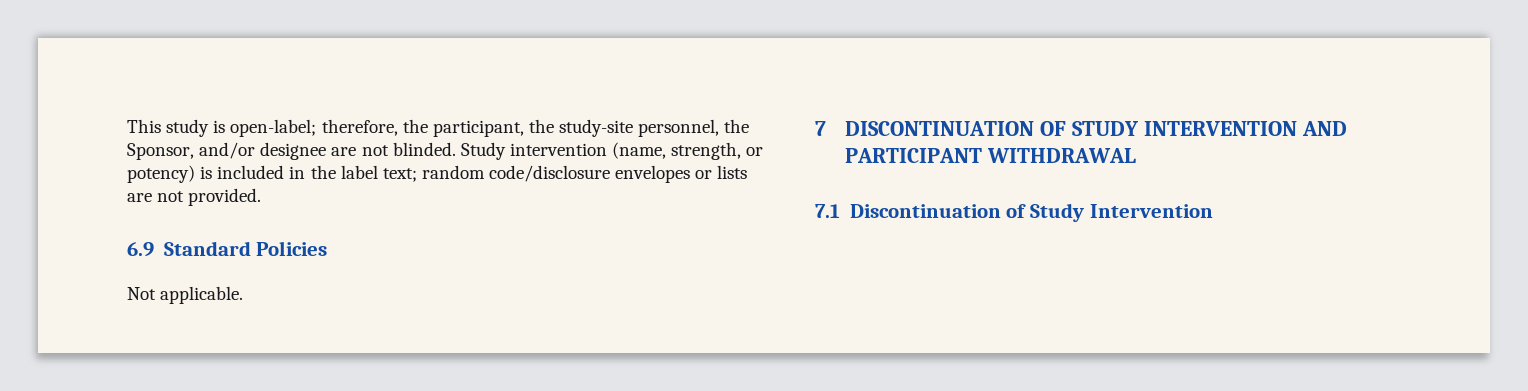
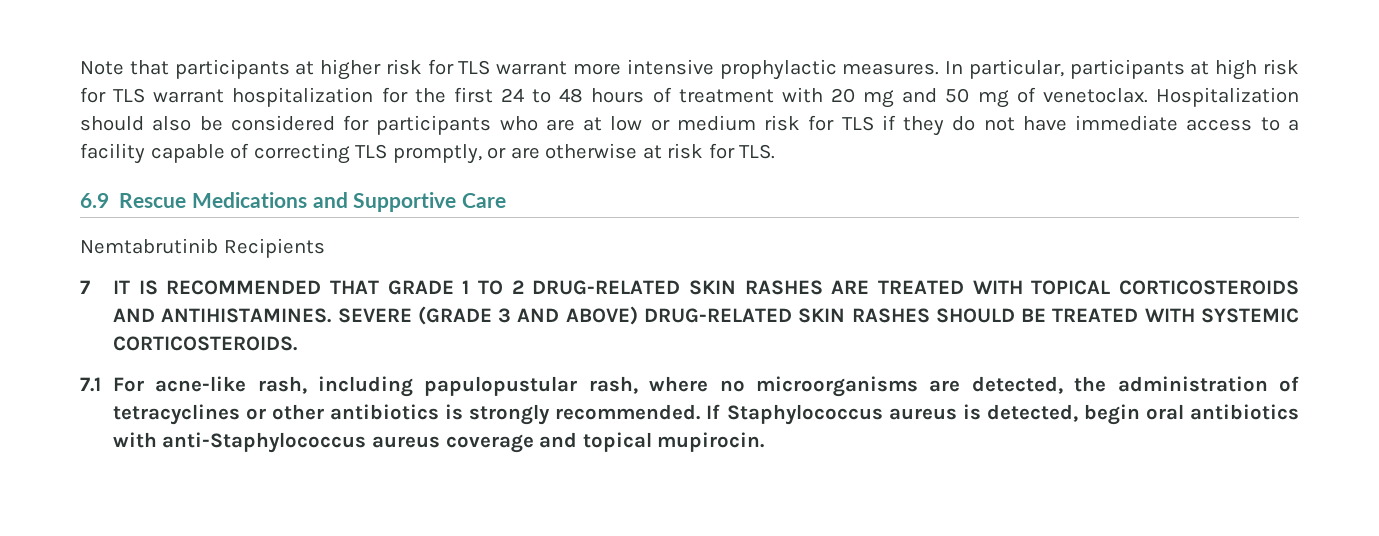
- This study is open-label; therefore, the participant, the study-site personnel, the Sponsor, and/or designee are not blinded. Study intervention (name, strength, or potency) is included in the label text; random code/disclosure envelopes or lists are not provided.
- 6.9 Standard Policies
- Not applicable.
- 7 DISCONTINUATION OF STUDY INTERVENTION AND PARTICIPANT WITHDRAWAL
- 7.1 Discontinuation of Study Intervention
+ Note that participants at higher risk for TLS warrant more intensive prophylactic measures. In particular, participants at high risk for TLS warrant hospitalization for the first 24 to 48 hours of treatment with 20 mg and 50 mg of venetoclax. Hospitalization should also be considered for participants who are at low or medium risk for TLS if they do not have immediate access to a facility capable of correcting TLS promptly, or are otherwise at risk for TLS.
+ 6.9 Rescue Medications and Supportive Care
+ Nemtabrutinib Recipients
+ 7 IT IS RECOMMENDED THAT GRADE 1 TO 2 DRUG-RELATED SKIN RASHES ARE TREATED WITH TOPICAL CORTICOSTEROIDS AND ANTIHISTAMINES. SEVERE (GRADE 3 AND ABOVE) DRUG-RELATED SKIN RASHES SHOULD BE TREATED WITH SYSTEMIC CORTICOSTEROIDS.
+ 7.1 For acne-like rash, including papulopustular rash, where no microorganisms are detected, the administration of tetracyclines or other antibiotics is strongly recommended. If Staphylococcus aureus is detected, begin oral antibiotics with anti-Staphylococcus aureus coverage and topical mupirocin.

